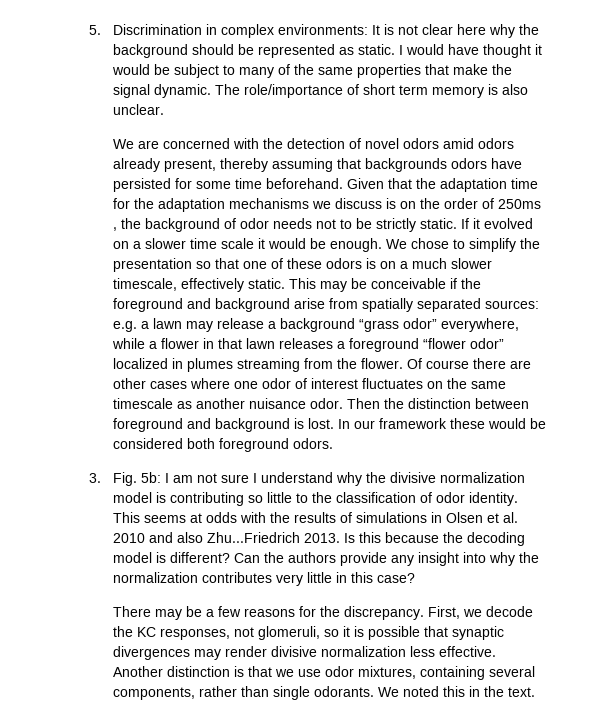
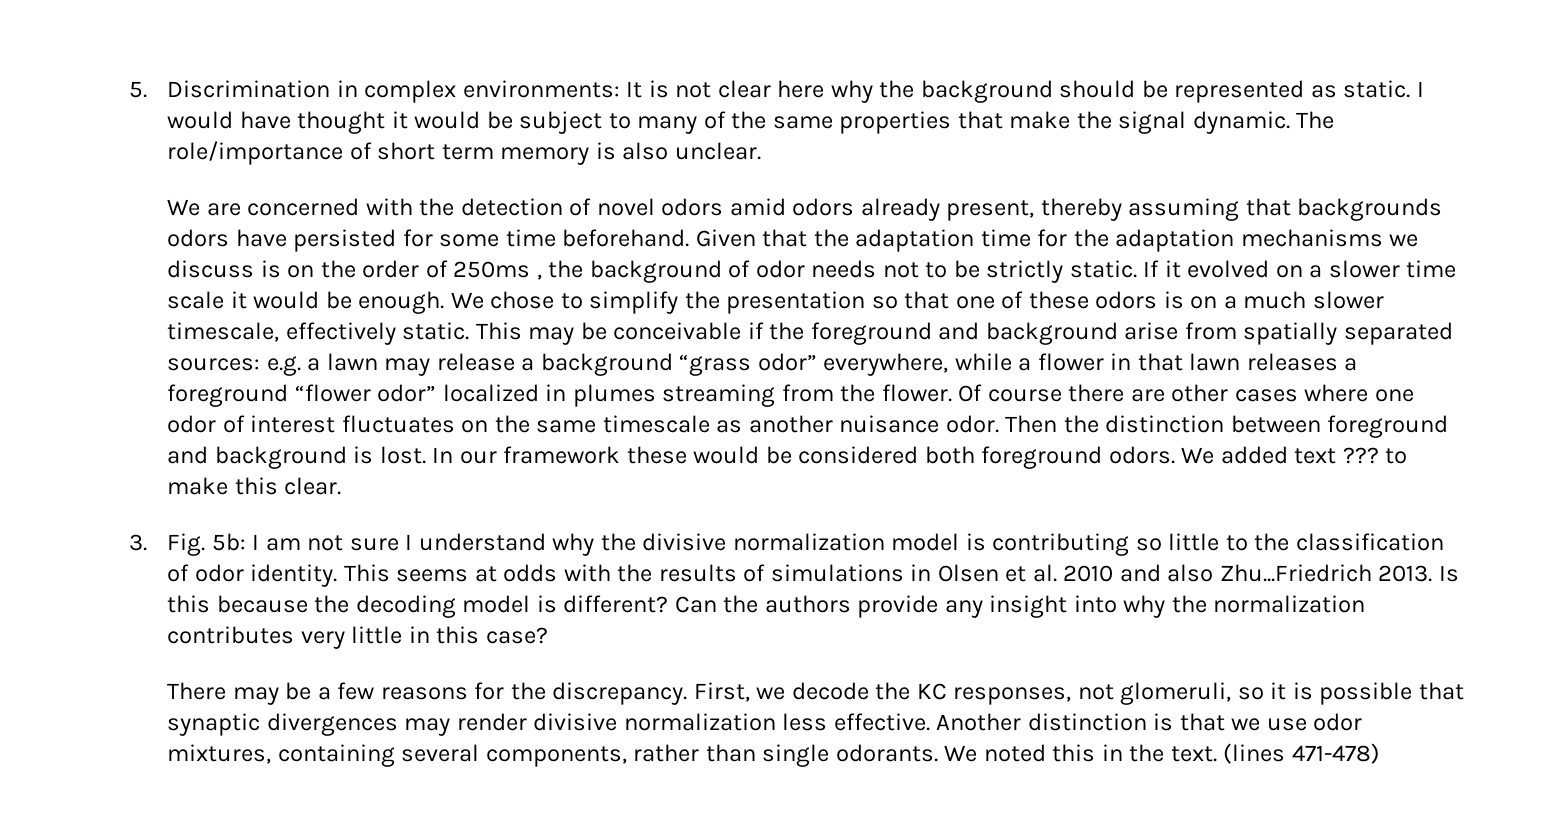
+ We added text ??? to make this clear.
+ (lines 471-478)

